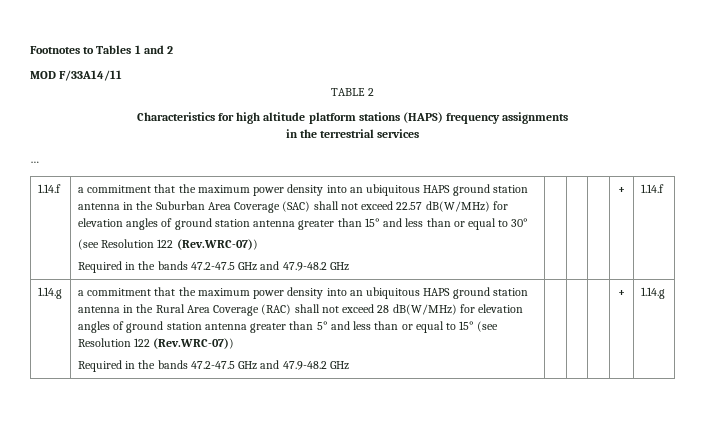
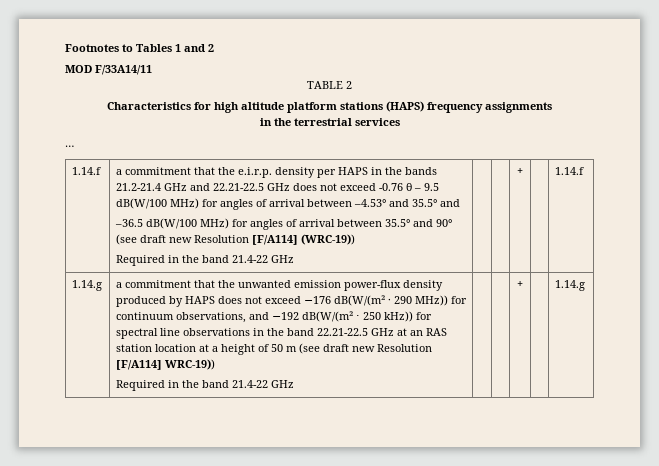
- a commitment that the maximum power density into an ubiquitous HAPS ground station antenna in the Suburban Area Coverage (SAC) shall not exceed 22.57 dB(W/MHz) for elevation angles of ground station antenna greater than 15° and less than or equal to 30°
- (see Resolution 122 (Rev.WRC-07))
- Required in the bands 47.2-47.5 GHz and 47.9-48.2 GHz | | | | +
+ a commitment that the e.i.r.p. density per HAPS in the bands 21.2-21.4 GHz and 22.21-22.5 GHz does not exceed -0.76 θ – 9.5 dB(W/100 MHz) for angles of arrival between –4.53° and 35.5° and
+ –36.5 dB(W/100 MHz) for angles of arrival between 35.5° and 90° (see draft new Resolution [F/A114] (WRC-19))
+ Required in the band 21.4-22 GHz | | | +
- a commitment that the maximum power density into an ubiquitous HAPS ground station antenna in the Rural Area Coverage (RAC) shall not exceed 28 dB(W/MHz) for elevation angles of ground station antenna greater than 5° and less than or equal to 15° (see Resolution 122 (Rev.WRC-07))
- Required in the bands 47.2-47.5 GHz and 47.9-48.2 GHz | | | | +
+ a commitment that the unwanted emission power-flux density produced by HAPS does not exceed −176 dB(W/(m² · 290 MHz)) for continuum observations, and −192 dB(W/(m² ⋅ 250 kHz)) for spectral line observations in the band 22.21-22.5 GHz at an RAS station location at a height of 50 m (see draft new Resolution [F/A114] WRC-19))
+ Required in the band 21.4-22 GHz | | | +

